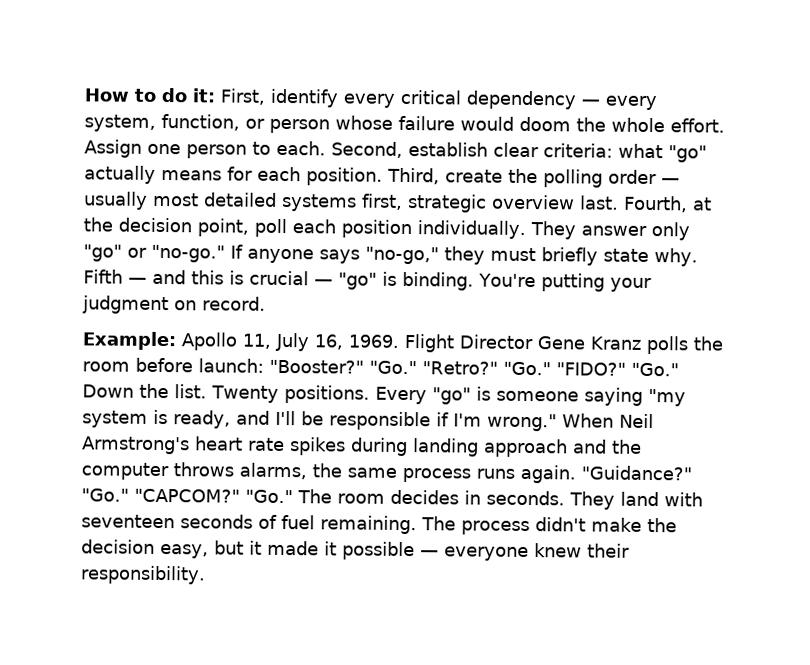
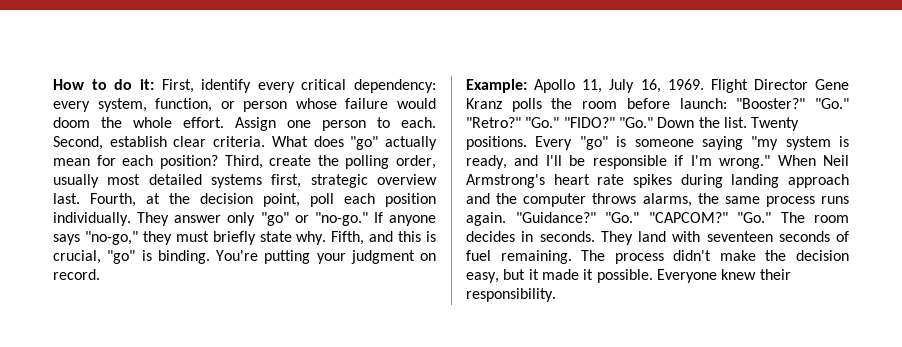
- How to do it: First, identify every critical dependency — every system, function, or person whose failure would doom the whole effort.
+ How to do it: First, identify every critical dependency: every system, function, or person whose failure would doom the whole effort.
- Second, establish clear criteria: what "go" actually means for each position.
+ Second, establish clear criteria. What does "go" actually mean for each position?
- Third, create the polling order — usually most detailed systems first, strategic overview last.
+ Third, create the polling order, usually most detailed systems first, strategic overview last.
- Fifth — and this is crucial — "go" is binding.
+ Fifth, and this is crucial, "go" is binding.
- The process didn't make the decision easy, but it made it possible — everyone knew their responsibility.
+ The process didn't make the decision easy, but it made it possible. Everyone knew their responsibility.

